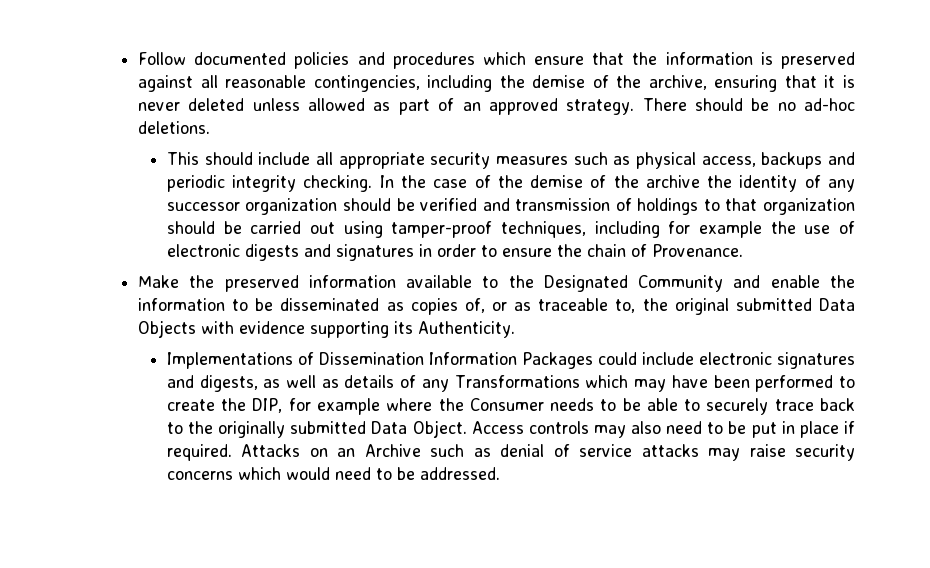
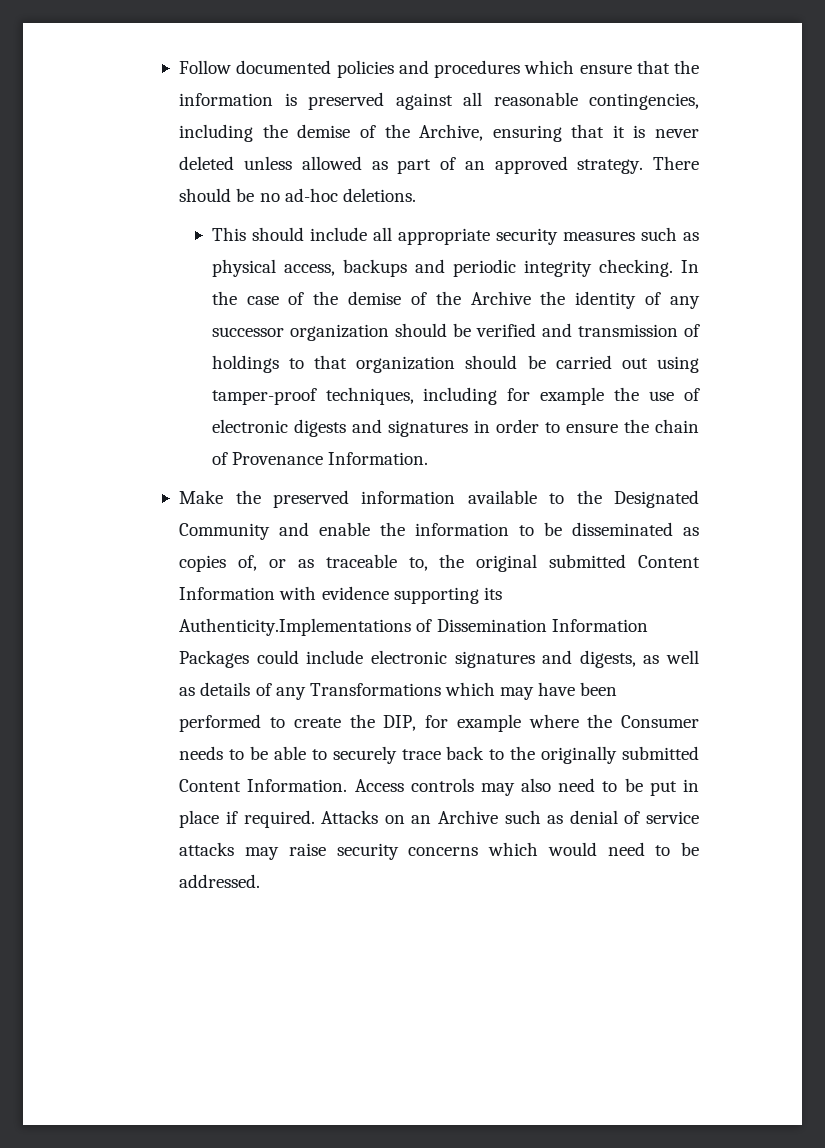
- Follow documented policies and procedures which ensure that the information is preserved against all reasonable contingencies, including the demise of the archive, ensuring that it is never deleted unless allowed as part of an approved strategy.
+ Follow documented policies and procedures which ensure that the information is preserved against all reasonable contingencies, including the demise of the Archive, ensuring that it is never deleted unless allowed as part of an approved strategy.
- In the case of the demise of the archive the identity of any successor organization should be verified and transmission of holdings to that organization should be carried out using tamper-proof techniques, including for example the use of electronic digests and signatures in order to ensure the chain of Provenance.
+ In the case of the demise of the Archive the identity of any successor organization should be verified and transmission of holdings to that organization should be carried out using tamper-proof techniques, including for example the use of electronic digests and signatures in order to ensure the chain of Provenance Information.
- Make the preserved information available to the Designated Community and enable the information to be disseminated as copies of, or as traceable to, the original submitted Data Objects with evidence supporting its Authenticity.
- Implementations of Dissemination Information Packages could include electronic signatures and digests, as well as details of any Transformations which may have been performed to create the DIP, for example where the Consumer needs to be able to securely trace back to the originally submitted Data Object.
+ Make the preserved information available to the Designated Community and enable the information to be disseminated as copies of, or as traceable to, the original submitted Content Information with evidence supporting its Authenticity.Implementations of Dissemination Information Packages could include electronic signatures and digests, as well as details of any Transformations which may have been performed to create the DIP, for example where the Consumer needs to be able to securely trace back to the originally submitted Content Information.

